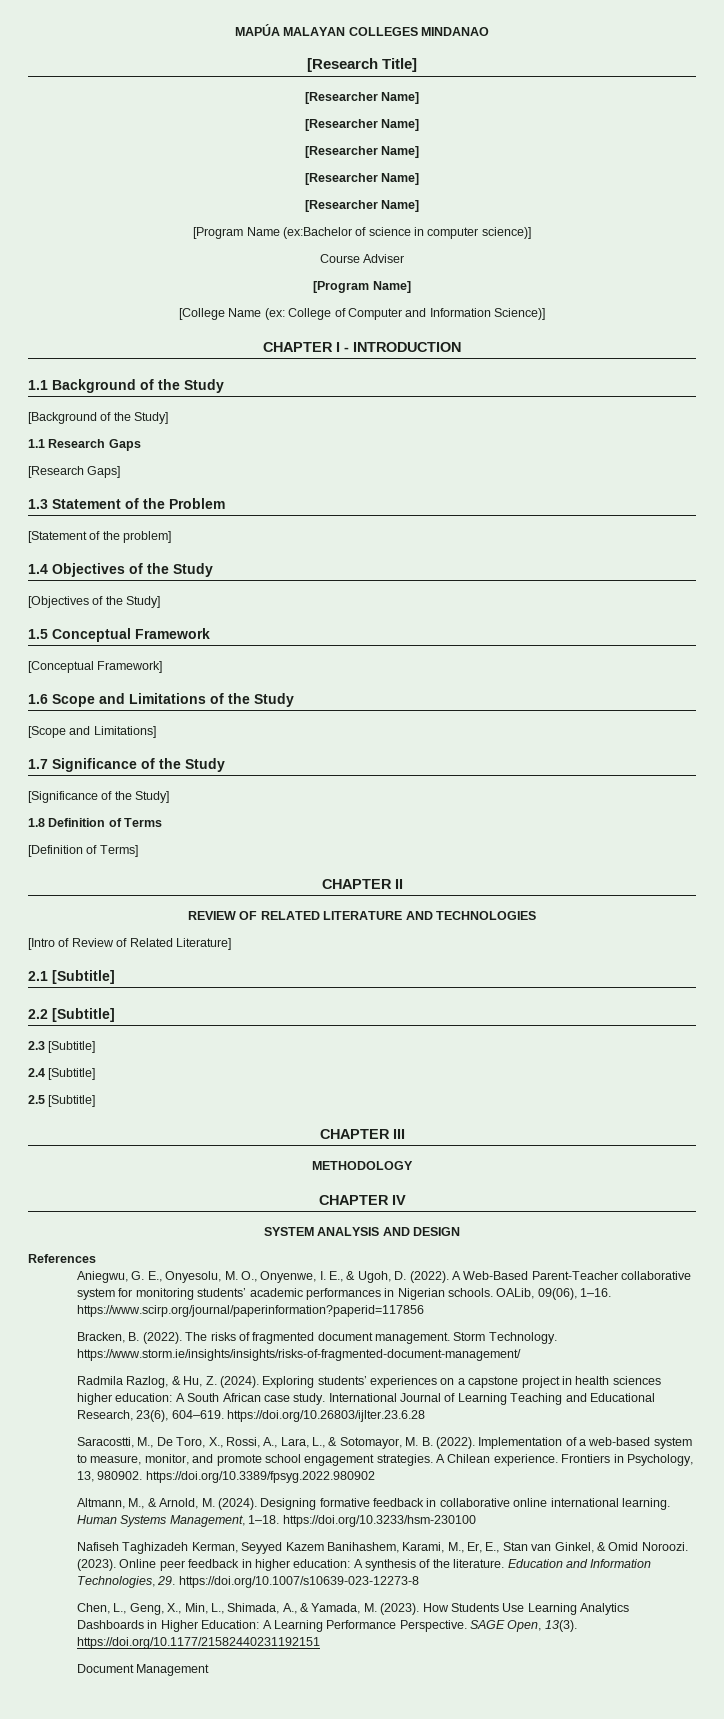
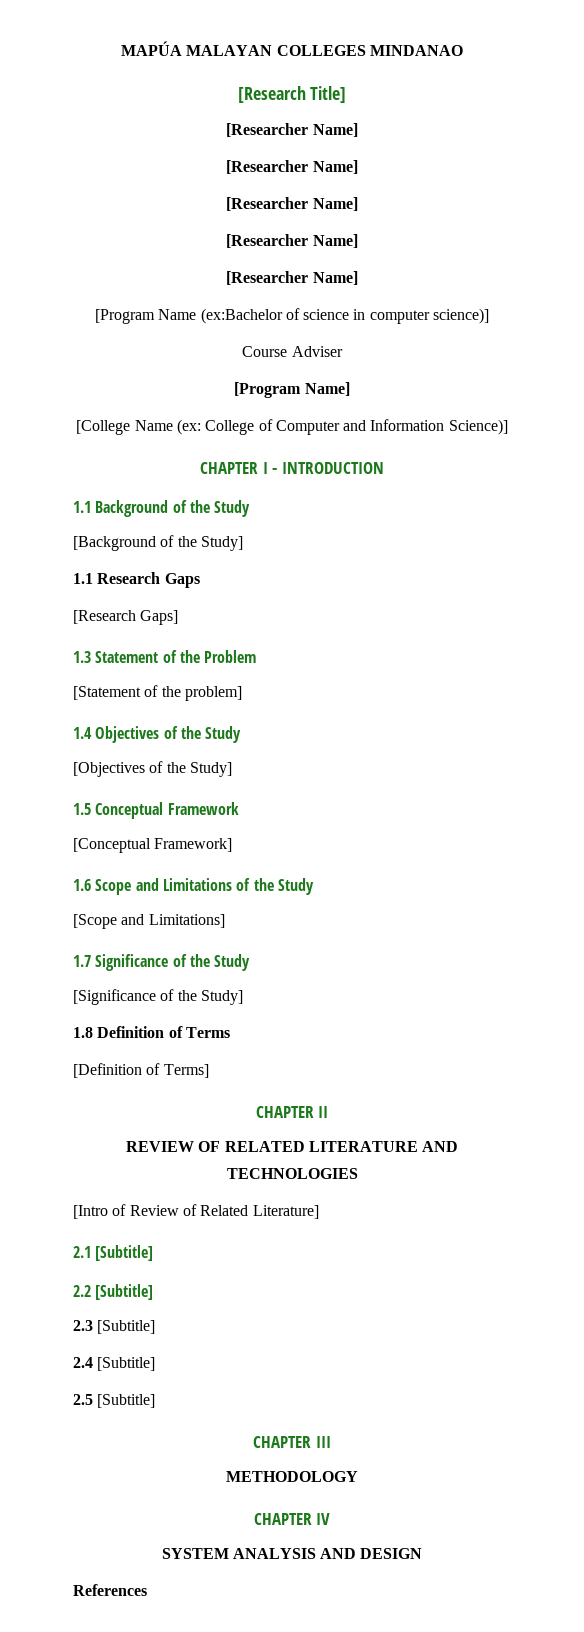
- Aniegwu, G. E., Onyesolu, M. O., Onyenwe, I. E., & Ugoh, D. (2022). A Web-Based Parent-Teacher collaborative system for monitoring students’ academic performances in Nigerian schools. OALib, 09(06), 1–16. https://www.scirp.org/journal/paperinformation?paperid=117856
- Bracken, B. (2022). The risks of fragmented document management. Storm Technology. https://www.storm.ie/insights/insights/risks-of-fragmented-document-management/
- Radmila Razlog, & Hu, Z. (2024). Exploring students’ experiences on a capstone project in health sciences higher education: A South African case study. International Journal of Learning Teaching and Educational Research, 23(6), 604–619. https://doi.org/10.26803/ijlter.23.6.28
- Saracostti, M., De Toro, X., Rossi, A., Lara, L., & Sotomayor, M. B. (2022). Implementation of a web-based system to measure, monitor, and promote school engagement strategies. A Chilean experience. Frontiers in Psychology, 13, 980902. https://doi.org/10.3389/fpsyg.2022.980902
- Altmann, M., & Arnold, M. (2024). Designing formative feedback in collaborative online international learning. Human Systems Management, 1–18. https://doi.org/10.3233/hsm-230100
- Nafiseh Taghizadeh Kerman, Seyyed Kazem Banihashem, Karami, M., Er, E., Stan van Ginkel, & Omid Noroozi. (2023). Online peer feedback in higher education: A synthesis of the literature. Education and Information Technologies, 29. https://doi.org/10.1007/s10639-023-12273-8
- Chen, L., Geng, X., Min, L., Shimada, A., & Yamada, M. (2023). How Students Use Learning Analytics Dashboards in Higher Education: A Learning Performance Perspective. SAGE Open, 13(3). https://doi.org/10.1177/21582440231192151
- Document Management

